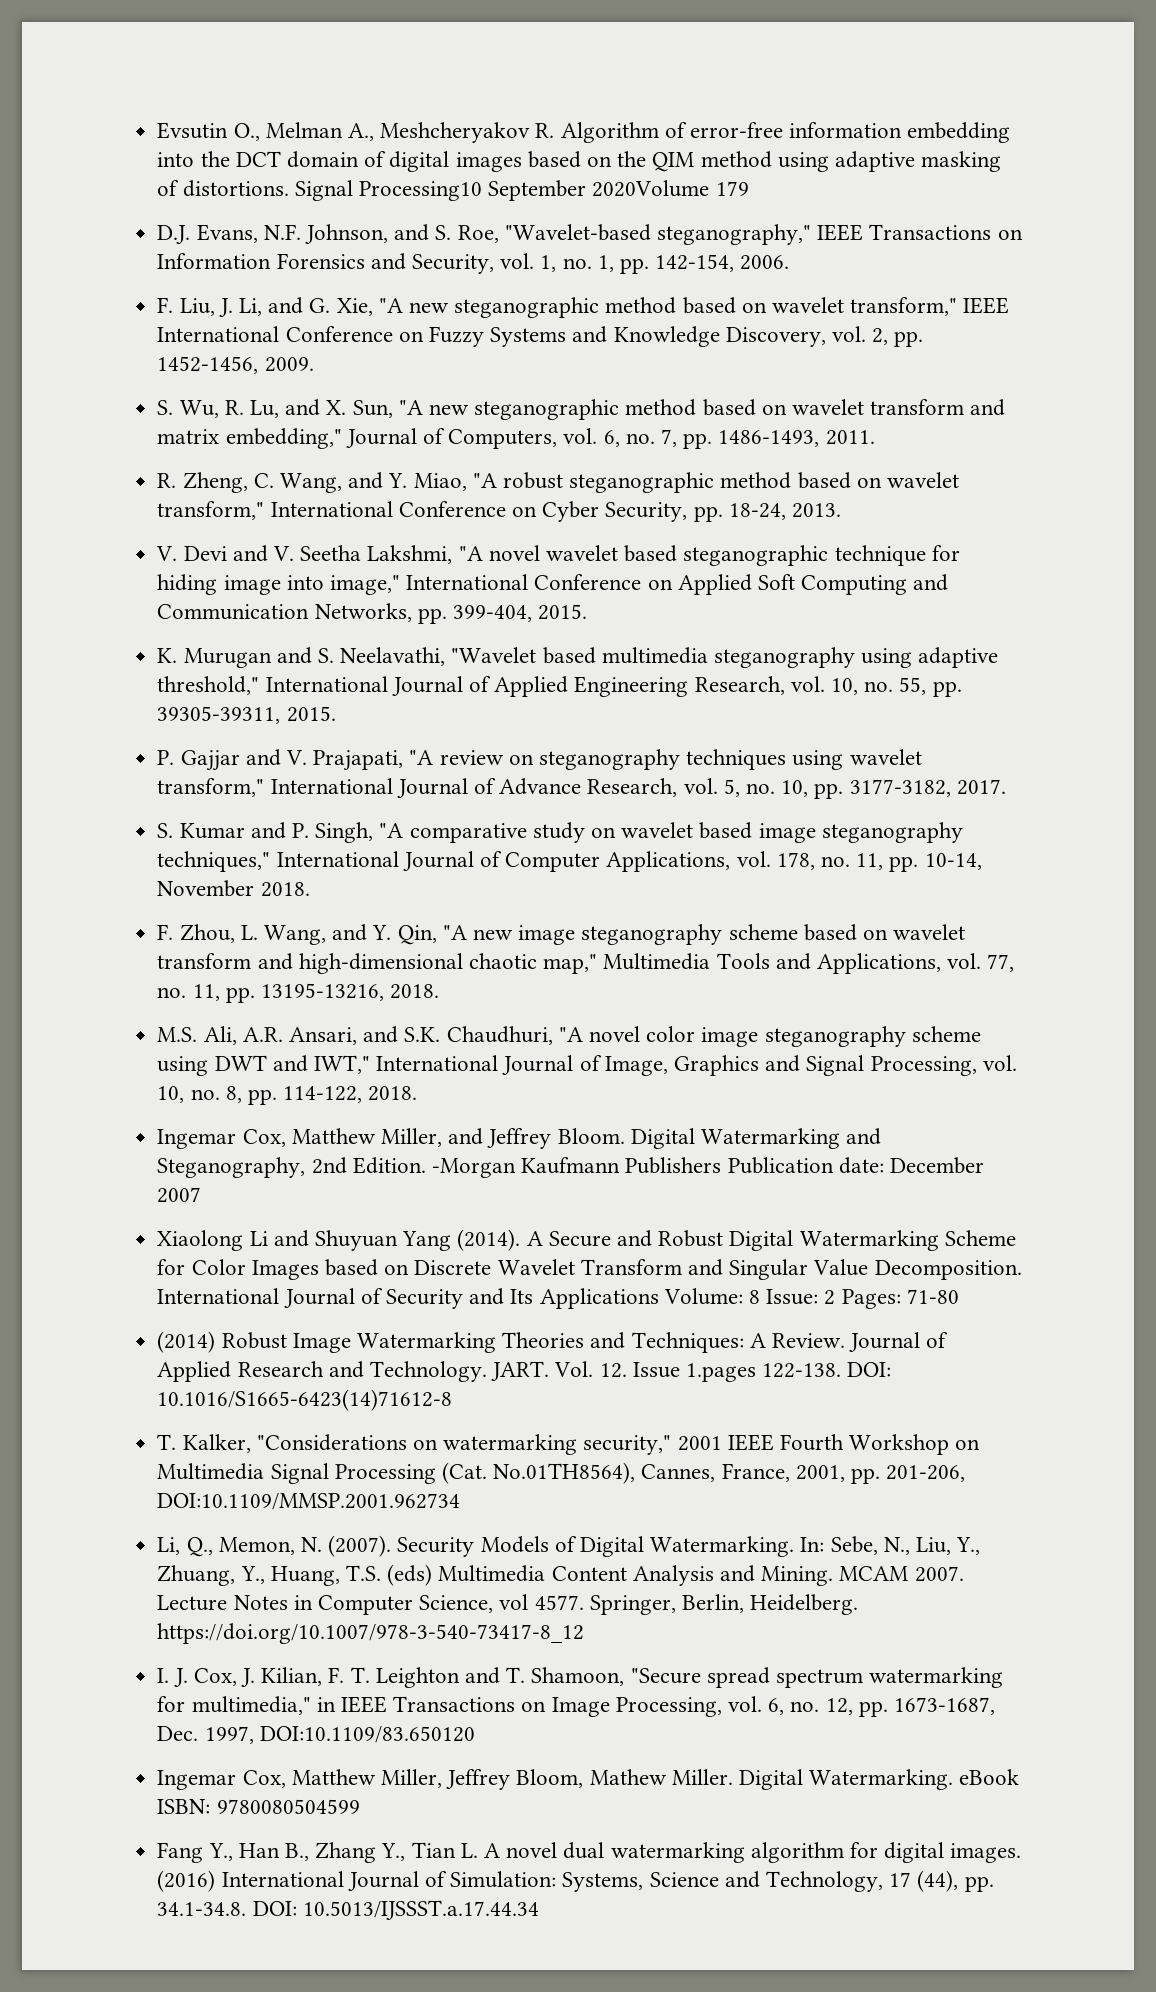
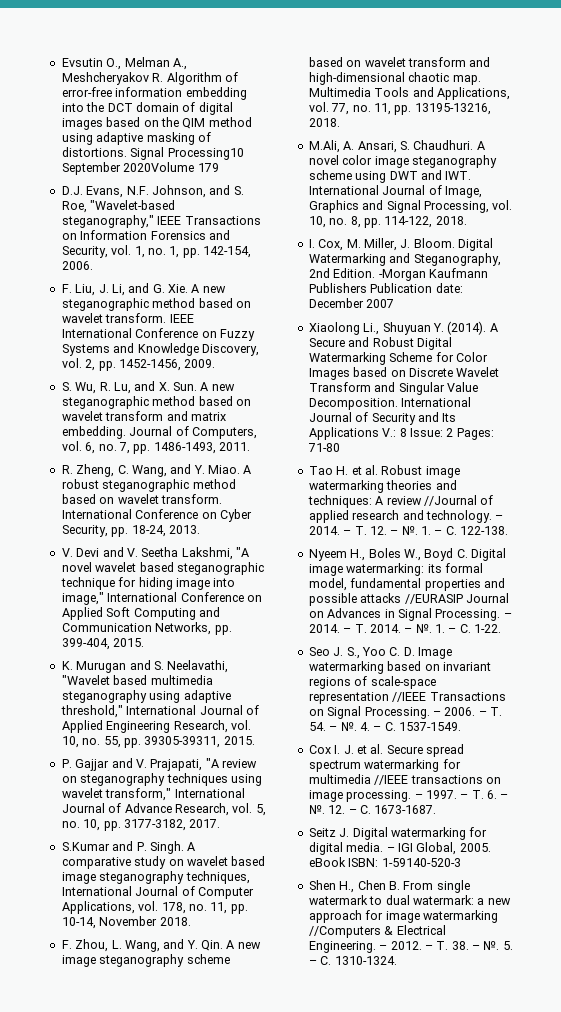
- F. Liu, J. Li, and G. Xie, "A new steganographic method based on wavelet transform," IEEE International Conference on Fuzzy Systems and Knowledge Discovery, vol. 2, pp. 1452-1456, 2009.
+ F. Liu, J. Li, and G. Xie. A new steganographic method based on wavelet transform. IEEE International Conference on Fuzzy Systems and Knowledge Discovery, vol. 2, pp. 1452-1456, 2009.
- S. Wu, R. Lu, and X. Sun, "A new steganographic method based on wavelet transform and matrix embedding," Journal of Computers, vol. 6, no. 7, pp. 1486-1493, 2011.
+ S. Wu, R. Lu, and X. Sun. A new steganographic method based on wavelet transform and matrix embedding. Journal of Computers, vol. 6, no. 7, pp. 1486-1493, 2011.
- R. Zheng, C. Wang, and Y. Miao, "A robust steganographic method based on wavelet transform," International Conference on Cyber Security, pp. 18-24, 2013.
+ R. Zheng, C. Wang, and Y. Miao. A robust steganographic method based on wavelet transform. International Conference on Cyber Security, pp. 18-24, 2013.
- S. Kumar and P. Singh, "A comparative study on wavelet based image steganography techniques," International Journal of Computer Applications, vol. 178, no. 11, pp. 10-14, November 2018.
+ S.Kumar and P. Singh. A comparative study on wavelet based image steganography techniques, International Journal of Computer Applications, vol. 178, no. 11, pp. 10-14, November 2018.
- F. Zhou, L. Wang, and Y. Qin, "A new image steganography scheme based on wavelet transform and high-dimensional chaotic map," Multimedia Tools and Applications, vol. 77, no. 11, pp. 13195-13216, 2018.
+ F. Zhou, L. Wang, and Y. Qin. A new image steganography scheme based on wavelet transform and high-dimensional chaotic map. Multimedia Tools and Applications, vol. 77, no. 11, pp. 13195-13216, 2018.
- M.S. Ali, A.R. Ansari, and S.K. Chaudhuri, "A novel color image steganography scheme using DWT and IWT," International Journal of Image, Graphics and Signal Processing, vol. 10, no. 8, pp. 114-122, 2018.
+ M.Ali, A. Ansari, S. Chaudhuri. A novel color image steganography scheme using DWT and IWT. International Journal of Image, Graphics and Signal Processing, vol. 10, no. 8, pp. 114-122, 2018.
- Ingemar Cox, Matthew Miller, and Jeffrey Bloom.
+ I. Cox, M. Miller, J. Bloom.
- Xiaolong Li and Shuyuan Yang (2014).
+ Xiaolong Li., Shuyuan Y. (2014).
- International Journal of Security and Its Applications Volume: 8 Issue: 2 Pages: 71-80
+ International Journal of Security and Its Applications V.: 8 Issue: 2 Pages: 71-80
- (2014) Robust Image Watermarking Theories and Techniques: A Review. Journal of Applied Research and Technology. JART. Vol. 12. Issue 1.pages 122-138. DOI: 10.1016/S1665-6423(14)71612-8
- T. Kalker, "Considerations on watermarking security," 2001 IEEE Fourth Workshop on Multimedia Signal Processing (Cat. No.01TH8564), Cannes, France, 2001, pp. 201-206, DOI:10.1109/MMSP.2001.962734
- Li, Q., Memon, N. (2007). Security Models of Digital Watermarking. In: Sebe, N., Liu, Y., Zhuang, Y., Huang, T.S. (eds) Multimedia Content Analysis and Mining. MCAM 2007. Lecture Notes in Computer Science, vol 4577. Springer, Berlin, Heidelberg. https://doi.org/10.1007/978-3-540-73417-8_12
- I. J. Cox, J. Kilian, F. T. Leighton and T. Shamoon, "Secure spread spectrum watermarking for multimedia," in IEEE Transactions on Image Processing, vol. 6, no. 12, pp. 1673-1687, Dec. 1997, DOI:10.1109/83.650120
- Ingemar Cox, Matthew Miller, Jeffrey Bloom, Mathew Miller. Digital Watermarking. eBook ISBN: 9780080504599
- Fang Y., Han B., Zhang Y., Tian L. A novel dual watermarking algorithm for digital images. (2016) International Journal of Simulation: Systems, Science and Technology, 17 (44), pp. 34.1-34.8. DOI: 10.5013/IJSSST.a.17.44.34
+ Tao H. et al. Robust image watermarking theories and techniques: A review //Journal of applied research and technology. – 2014. – Т. 12. – №. 1. – С. 122-138.
+ Nyeem H., Boles W., Boyd C. Digital image watermarking: its formal model, fundamental properties and possible attacks //EURASIP Journal on Advances in Signal Processing. – 2014. – Т. 2014. – №. 1. – С. 1-22.
+ Seo J. S., Yoo C. D. Image watermarking based on invariant regions of scale-space representation //IEEE Transactions on Signal Processing. – 2006. – Т. 54. – №. 4. – С. 1537-1549.
+ Cox I. J. et al. Secure spread spectrum watermarking for multimedia //IEEE transactions on image processing. – 1997. – Т. 6. – №. 12. – С. 1673-1687.
+ Seitz J. Digital watermarking for digital media. – IGI Global, 2005. eBook ISBN: 1-59140-520-3
+ Shen H., Chen B. From single watermark to dual watermark: a new approach for image watermarking //Computers & Electrical Engineering. – 2012. – Т. 38. – №. 5. – С. 1310-1324.

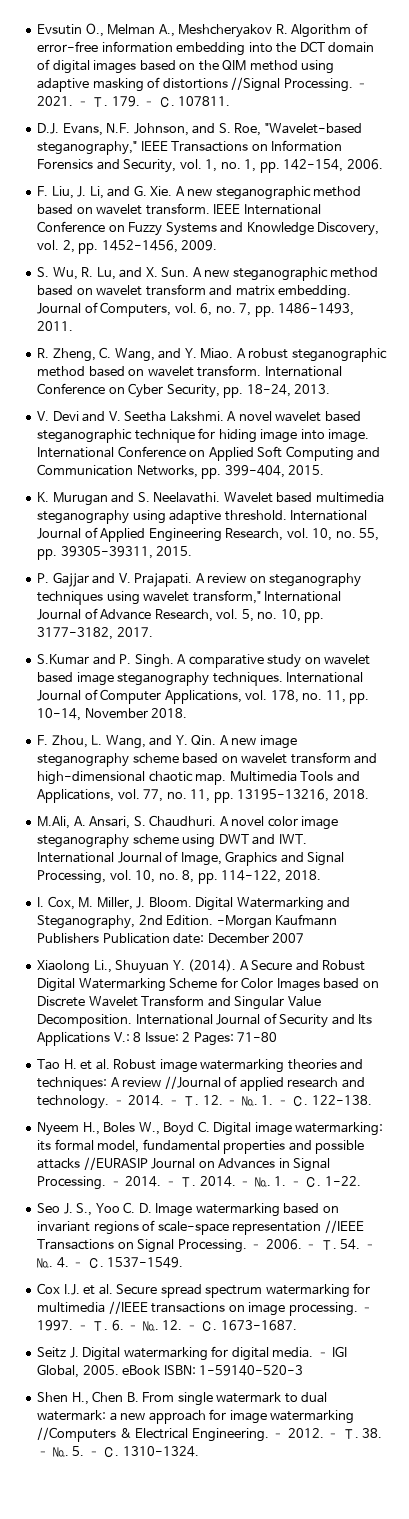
- Evsutin O., Melman A., Meshcheryakov R. Algorithm of error-free information embedding into the DCT domain of digital images based on the QIM method using adaptive masking of distortions. Signal Processing10 September 2020Volume 179
+ Evsutin O., Melman A., Meshcheryakov R. Algorithm of error-free information embedding into the DCT domain of digital images based on the QIM method using adaptive masking of distortions //Signal Processing. – 2021. – Т. 179. – С. 107811.
- V. Devi and V. Seetha Lakshmi, "A novel wavelet based steganographic technique for hiding image into image," International Conference on Applied Soft Computing and Communication Networks, pp. 399-404, 2015.
+ V. Devi and V. Seetha Lakshmi. A novel wavelet based steganographic technique for hiding image into image. International Conference on Applied Soft Computing and Communication Networks, pp. 399-404, 2015.
- K. Murugan and S. Neelavathi, "Wavelet based multimedia steganography using adaptive threshold," International Journal of Applied Engineering Research, vol. 10, no. 55, pp. 39305-39311, 2015.
+ K. Murugan and S. Neelavathi. Wavelet based multimedia steganography using adaptive threshold. International Journal of Applied Engineering Research, vol. 10, no. 55, pp. 39305-39311, 2015.
- P. Gajjar and V. Prajapati, "A review on steganography techniques using wavelet transform," International Journal of Advance Research, vol. 5, no. 10, pp. 3177-3182, 2017.
+ P. Gajjar and V. Prajapati. A review on steganography techniques using wavelet transform," International Journal of Advance Research, vol. 5, no. 10, pp. 3177-3182, 2017.
- A comparative study on wavelet based image steganography techniques, International Journal of Computer Applications, vol. 178, no. 11, pp. 10-14, November 2018.
+ A comparative study on wavelet based image steganography techniques. International Journal of Computer Applications, vol. 178, no. 11, pp. 10-14, November 2018.
- Cox I. J. et al. Secure spread spectrum watermarking for multimedia //IEEE transactions on image processing.
+ Cox I.J. et al. Secure spread spectrum watermarking for multimedia //IEEE transactions on image processing.

